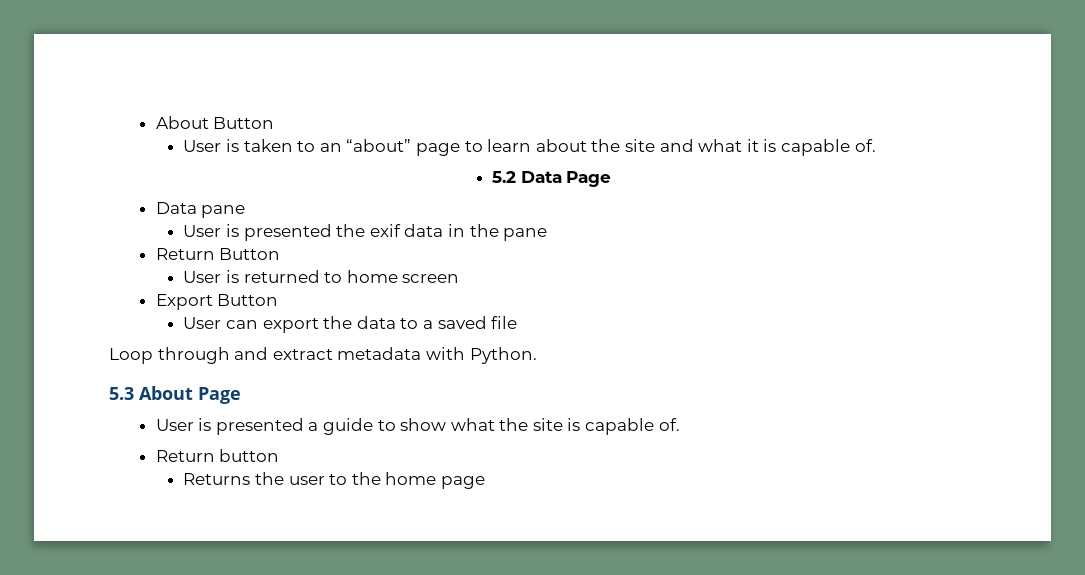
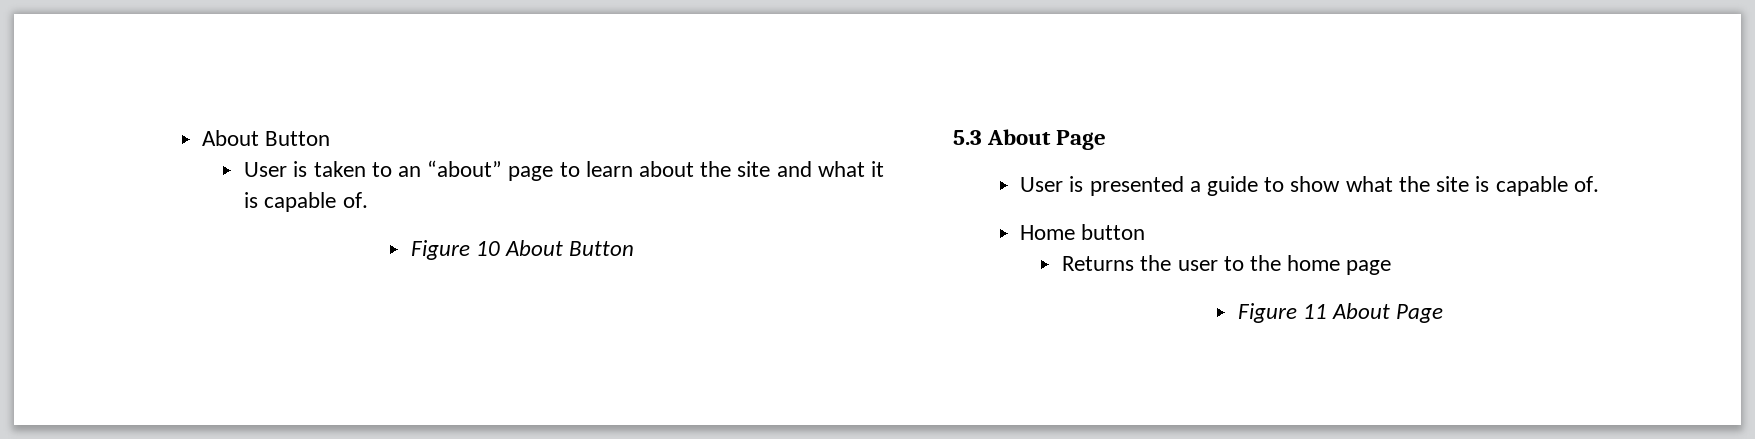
- 5.2 Data Page
- Data pane
- User is presented the exif data in the pane
- Return Button
- User is returned to home screen
- Export Button
- User can export the data to a saved file
- Loop through and extract metadata with Python.
+ Figure 10 About Button
- Return button
+ Home button
+ Figure 11 About Page

